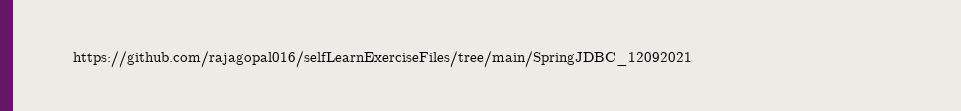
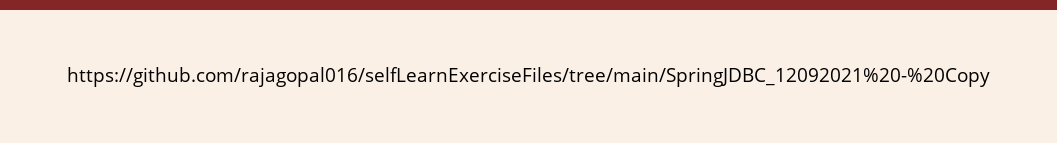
- https://github.com/rajagopal016/selfLearnExerciseFiles/tree/main/SpringJDBC_12092021
+ https://github.com/rajagopal016/selfLearnExerciseFiles/tree/main/SpringJDBC_12092021%20-%20Copy

